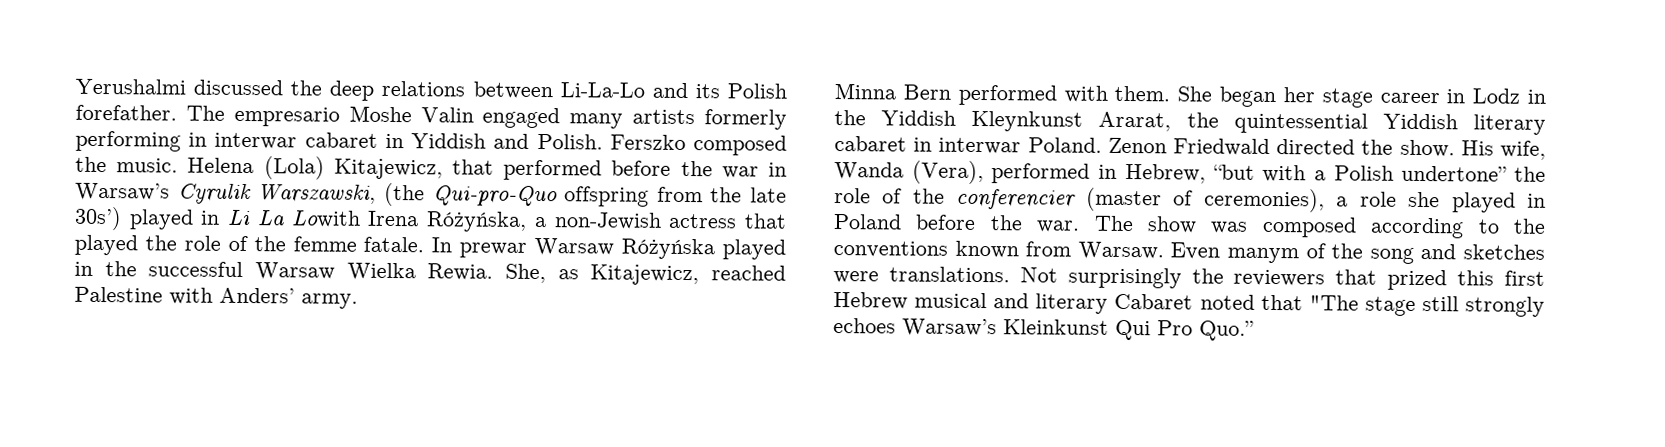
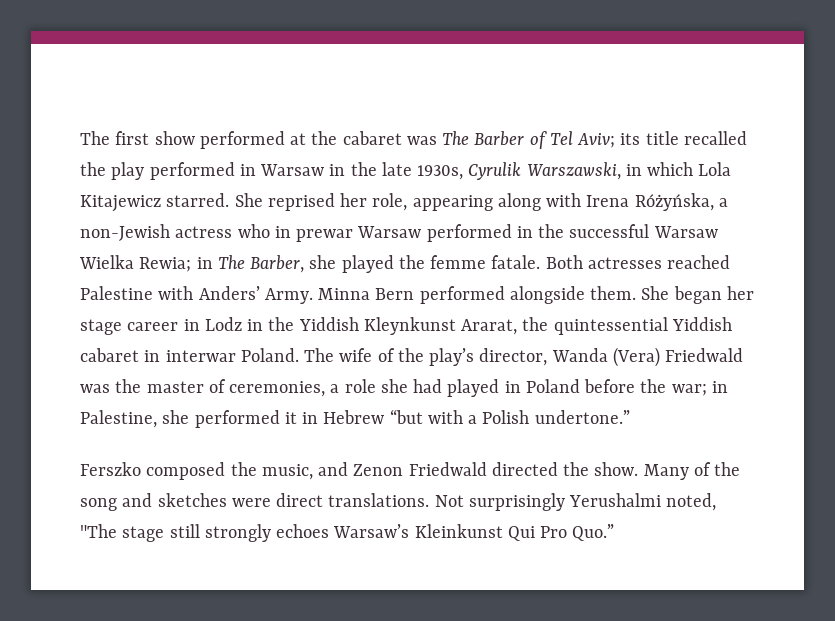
- Yerushalmi discussed the deep relations between Li-La-Lo and its Polish forefather. The empresario Moshe Valin engaged many artists formerly performing in interwar cabaret in Yiddish and Polish. Ferszko composed the music. Helena (Lola) Kitajewicz, that performed before the war in Warsaw’s Cyrulik Warszawski, (the Qui-pro-Quo offspring from the late 30s’) played in Li La Lowith Irena Różyńska, a non-Jewish actress that played the role of the femme fatale. In prewar Warsaw Różyńska played in the successful Warsaw Wielka Rewia. She, as Kitajewicz, reached Palestine with Anders’ army.
- Minna Bern performed with them.
+ The first show performed at the cabaret was The Barber of Tel Aviv; its title recalled the play performed in Warsaw in the late 1930s, Cyrulik Warszawski, in which Lola Kitajewicz starred. She reprised her role, appearing along with Irena Różyńska, a non-Jewish actress who in prewar Warsaw performed in the successful Warsaw Wielka Rewia; in The Barber, she played the femme fatale. Both actresses reached Palestine with Anders’ Army. Minna Bern performed alongside them.
- She began her stage career in Lodz in the Yiddish Kleynkunst Ararat, the quintessential Yiddish literary cabaret in interwar Poland.
+ She began her stage career in Lodz in the Yiddish Kleynkunst Ararat, the quintessential Yiddish cabaret in interwar Poland.
- Zenon Friedwald directed the show.
+ The wife of the play’s director, Wanda (Vera) Friedwald was the master of ceremonies, a role she had played in Poland before the war; in Palestine, she performed it in Hebrew “but with a Polish undertone.”
+ Ferszko composed the music, and Zenon Friedwald directed the show.
- His wife, Wanda (Vera), performed in Hebrew, “but with a Polish undertone” the role of the conferencier (master of ceremonies), a role she played in Poland before the war. The show was composed according to the conventions known from Warsaw. Even manym of the song and sketches were translations.
+ Many of the song and sketches were direct translations.
- Not surprisingly the reviewers that prized this first Hebrew musical and literary Cabaret noted that "The stage still strongly echoes Warsaw’s Kleinkunst Qui Pro Quo.”
+ Not surprisingly Yerushalmi noted, "The stage still strongly echoes Warsaw’s Kleinkunst Qui Pro Quo.”

